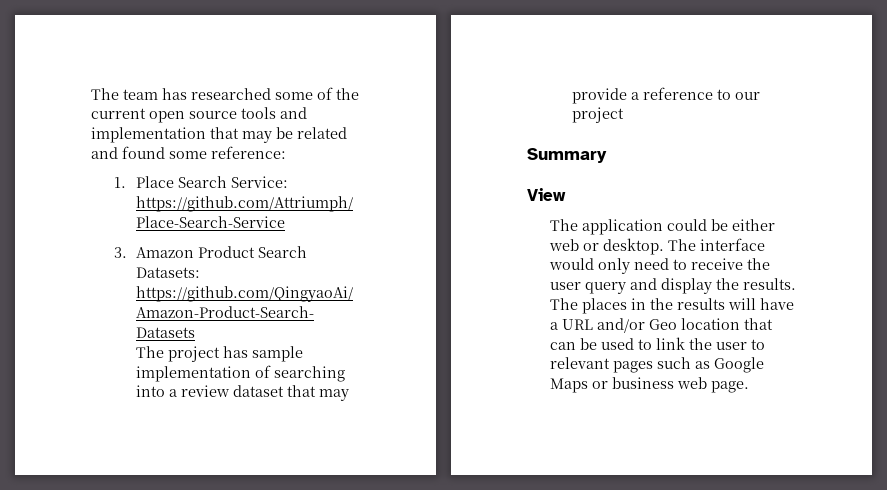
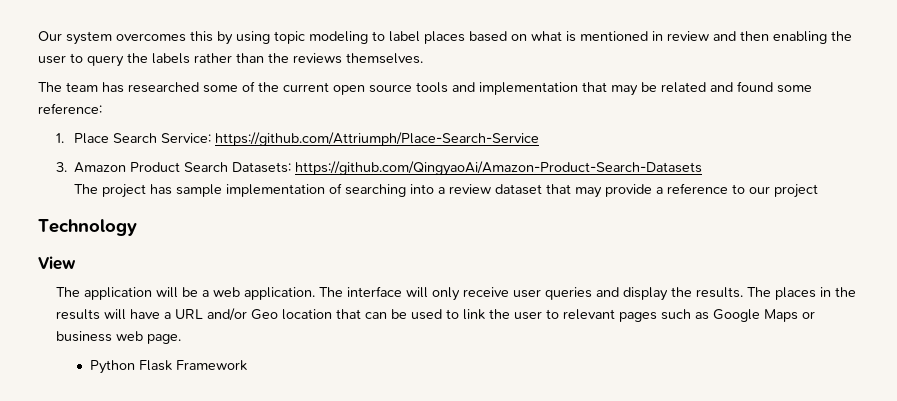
+ Our system overcomes this by using topic modeling to label places based on what is mentioned in review and then enabling the user to query the labels rather than the reviews themselves.
- Summary
+ Technology
- The application could be either web or desktop. The interface would only need to receive the user query and display the results.
+ The application will be a web application. The interface will only receive user queries and display the results.
+ Python Flask Framework

